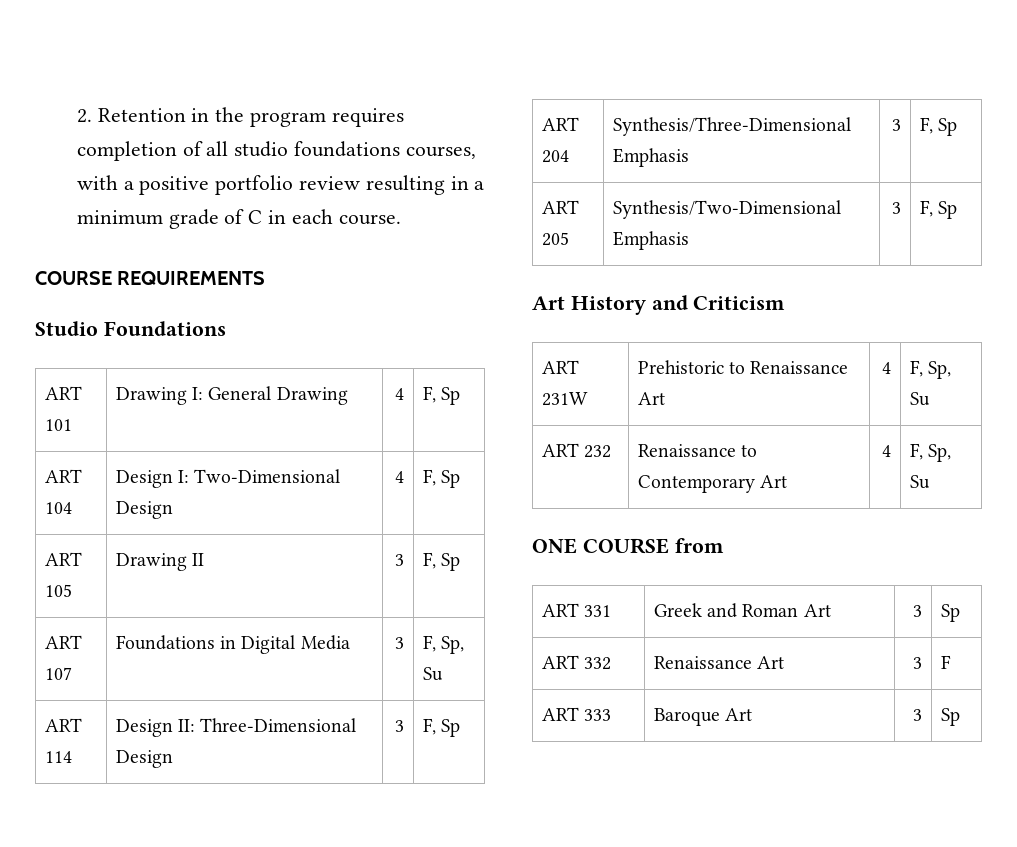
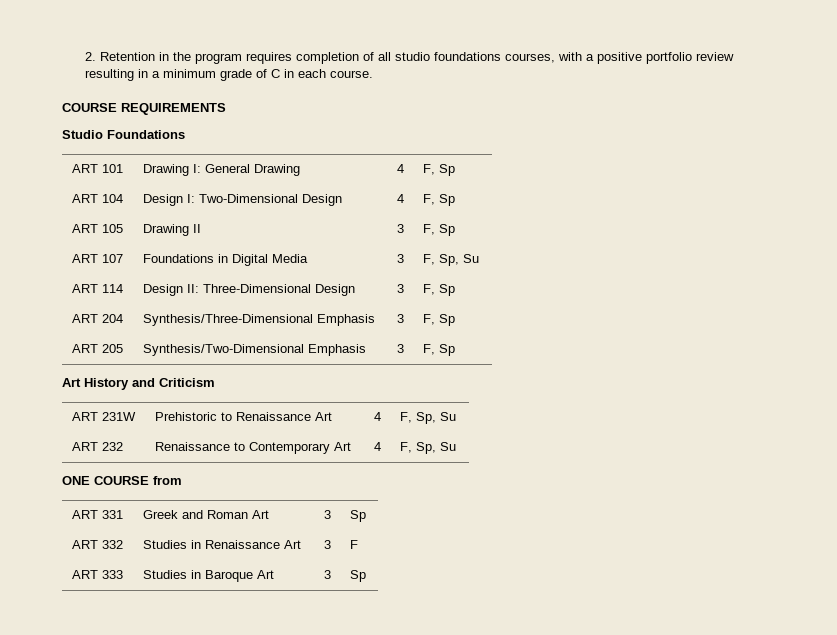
- ART 332 | Renaissance Art | 3 | F
+ ART 332 | Studies in Renaissance Art | 3 | F
- ART 333 | Baroque Art | 3 | Sp
+ ART 333 | Studies in Baroque Art | 3 | Sp

